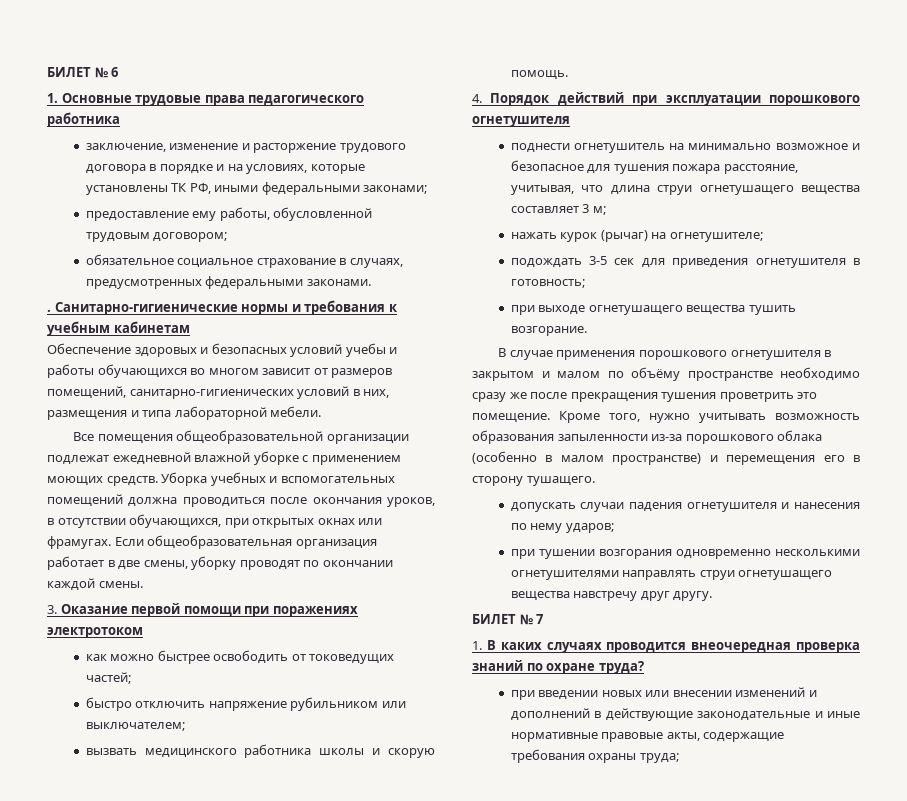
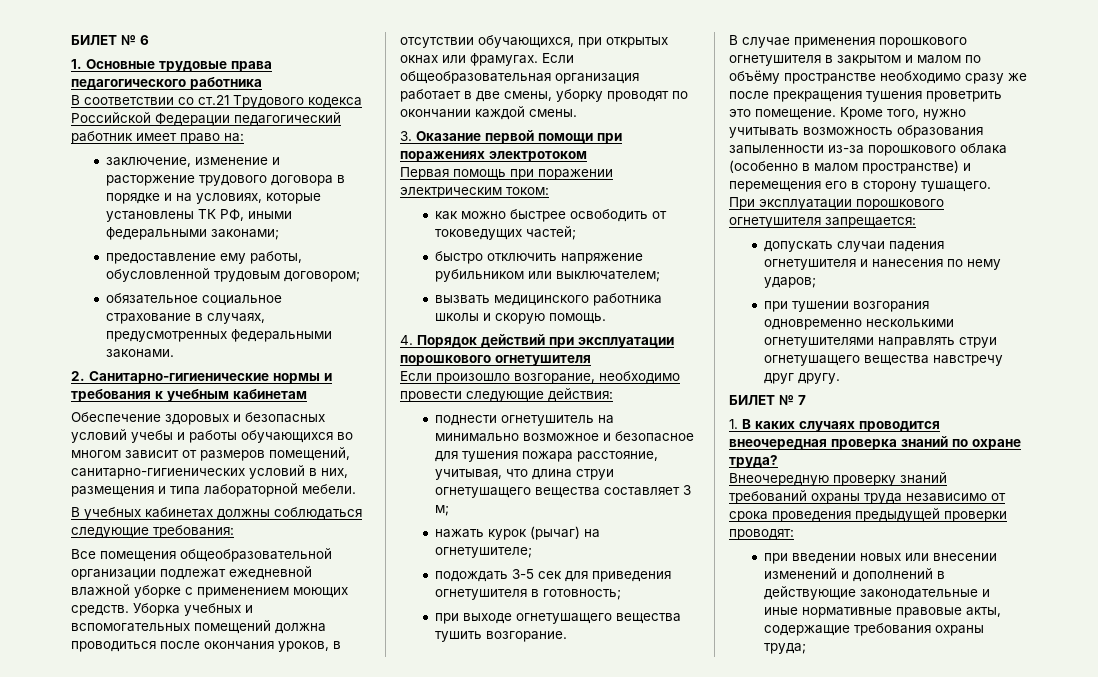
+ В соответствии со ст.21 Трудового кодекса Российской Федерации педагогический работник имеет право на:
- . Санитарно-гигиенические нормы и требования к учебным кабинетам
+ 2. Санитарно-гигиенические нормы и требования к учебным кабинетам
+ В учебных кабинетах должны соблюдаться следующие требования:
+ Первая помощь при поражении электрическим током:
+ Если произошло возгорание, необходимо провести следующие действия:
+ При эксплуатации порошкового огнетушителя запрещается:
+ Внеочередную проверку знаний требований охраны труда независимо от срока проведения предыдущей проверки проводят:

